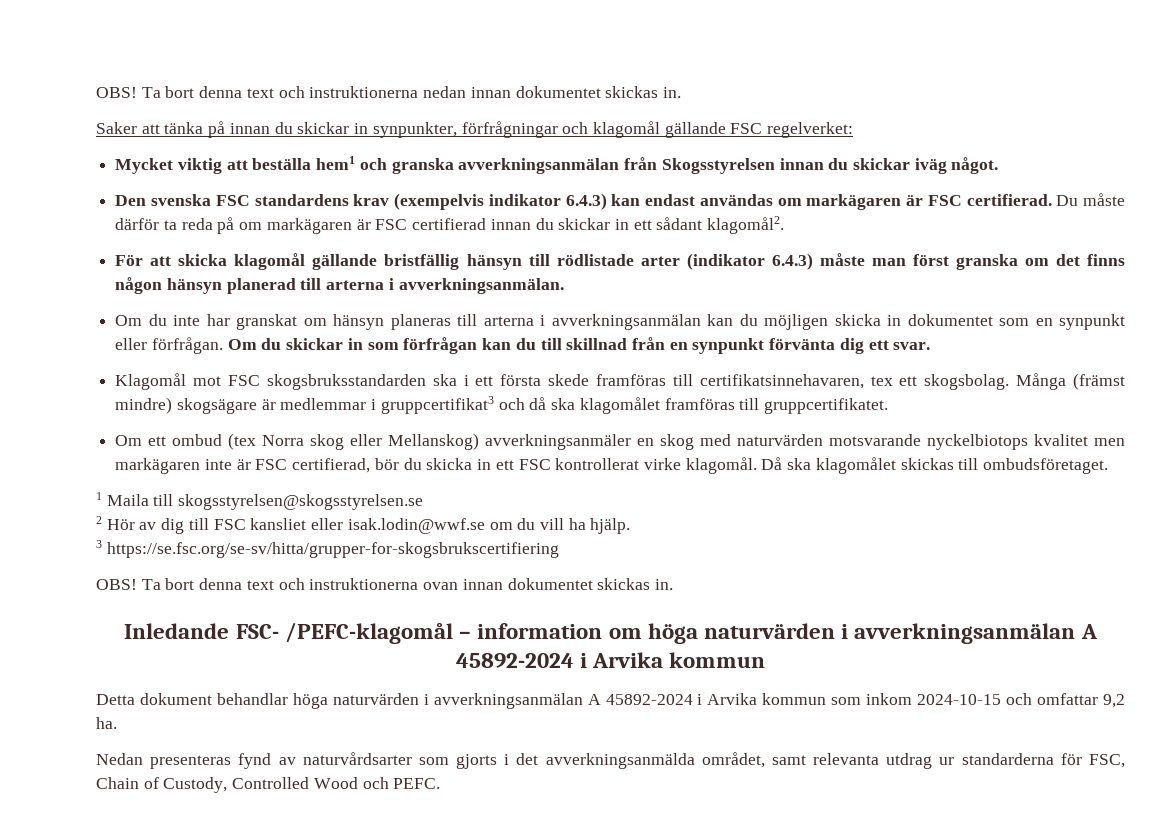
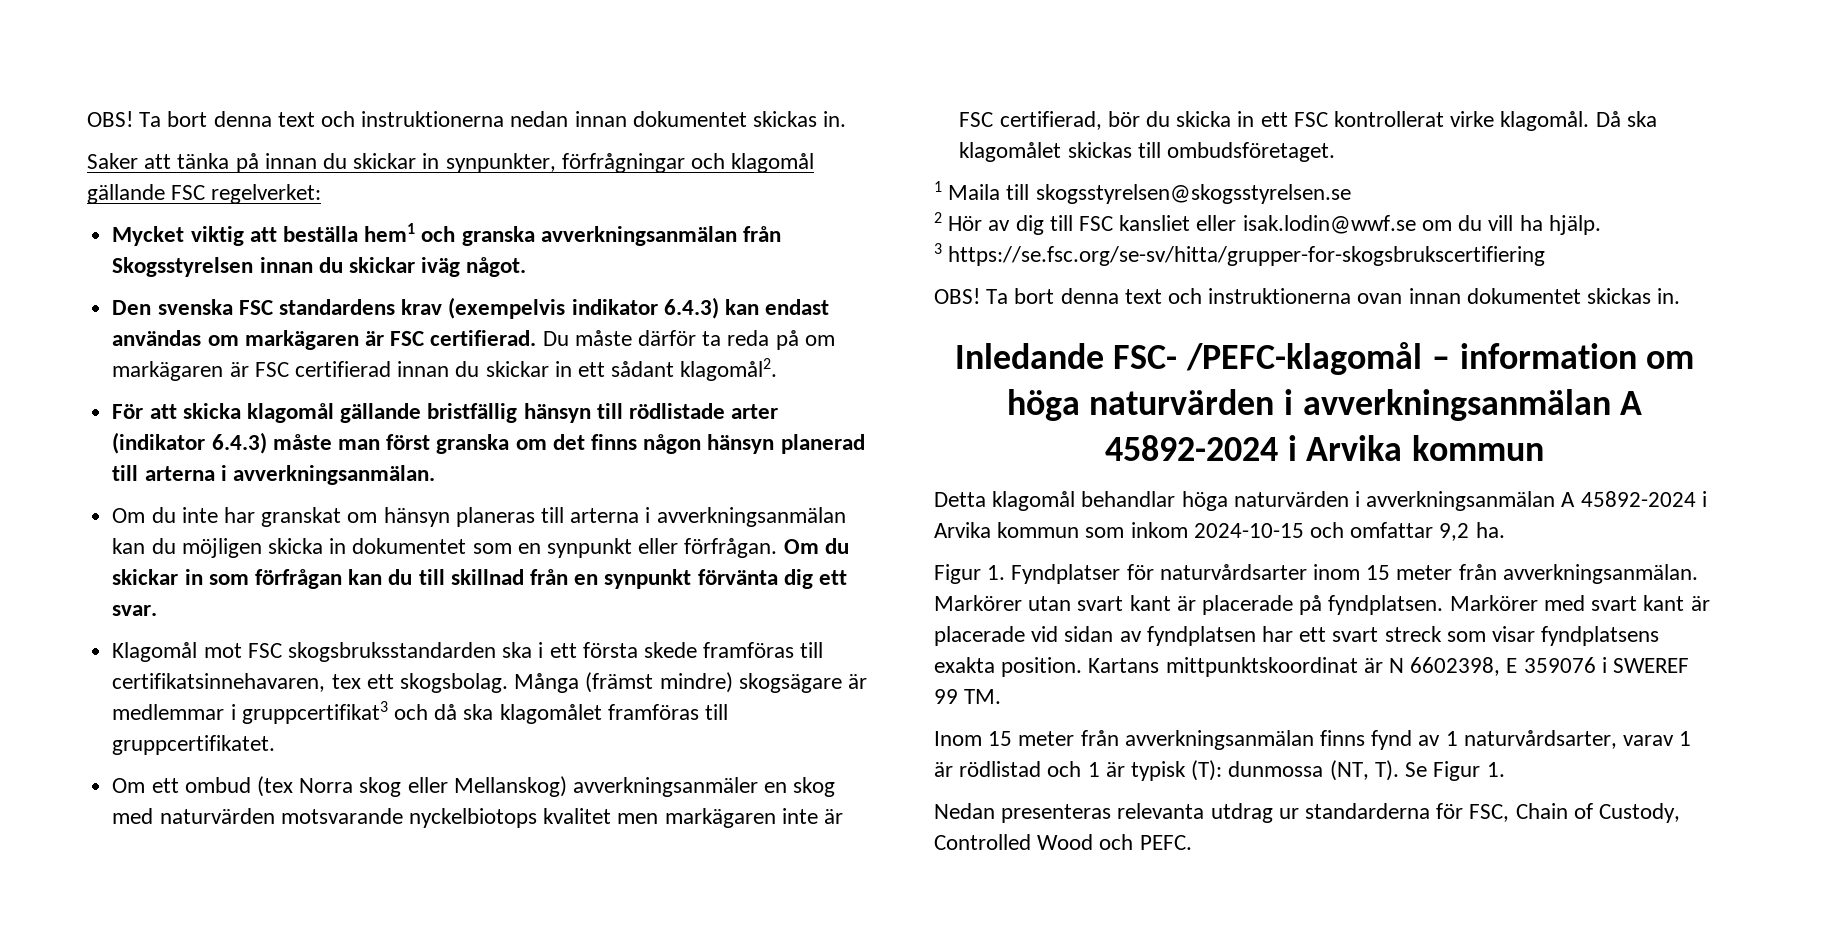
- Detta dokument behandlar höga naturvärden i avverkningsanmälan A 45892-2024 i Arvika kommun som inkom 2024-10-15 och omfattar 9,2 ha.
+ Detta klagomål behandlar höga naturvärden i avverkningsanmälan A 45892-2024 i Arvika kommun som inkom 2024-10-15 och omfattar 9,2 ha.
- Nedan presenteras fynd av naturvårdsarter som gjorts i det avverkningsanmälda området, samt relevanta utdrag ur standarderna för FSC, Chain of Custody, Controlled Wood och PEFC.
+ Figur 1. Fyndplatser för naturvårdsarter inom 15 meter från avverkningsanmälan. Markörer utan svart kant är placerade på fyndplatsen. Markörer med svart kant är placerade vid sidan av fyndplatsen har ett svart streck som visar fyndplatsens exakta position. Kartans mittpunktskoordinat är N 6602398, E 359076 i SWEREF 99 TM.
+ Inom 15 meter från avverkningsanmälan finns fynd av 1 naturvårdsarter, varav 1 är rödlistad och 1 är typisk (T): dunmossa (NT, T). Se Figur 1.
+ Nedan presenteras relevanta utdrag ur standarderna för FSC, Chain of Custody, Controlled Wood och PEFC.

